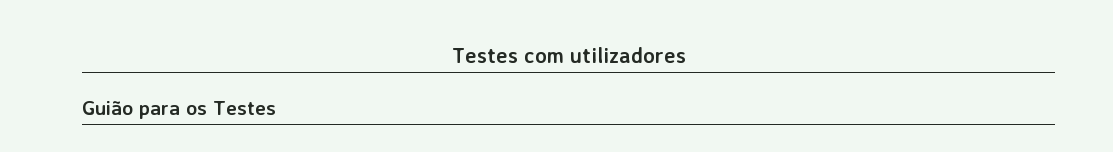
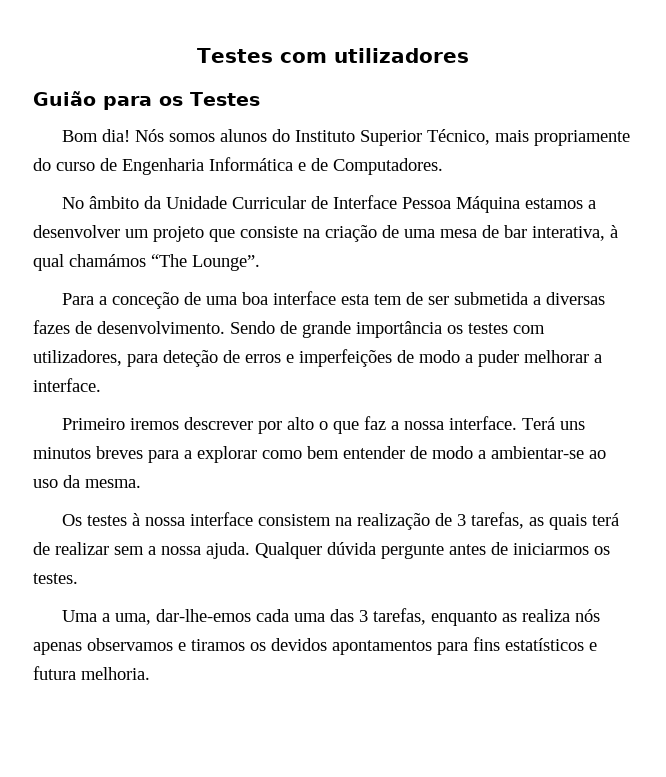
+ Bom dia! Nós somos alunos do Instituto Superior Técnico, mais propriamente do curso de Engenharia Informática e de Computadores.
+ No âmbito da Unidade Curricular de Interface Pessoa Máquina estamos a desenvolver um projeto que consiste na criação de uma mesa de bar interativa, à qual chamámos “The Lounge”.
+ Para a conceção de uma boa interface esta tem de ser submetida a diversas fazes de desenvolvimento. Sendo de grande importância os testes com utilizadores, para deteção de erros e imperfeições de modo a puder melhorar a interface.
+ Primeiro iremos descrever por alto o que faz a nossa interface. Terá uns minutos breves para a explorar como bem entender de modo a ambientar-se ao uso da mesma.
+ Os testes à nossa interface consistem na realização de 3 tarefas, as quais terá de realizar sem a nossa ajuda. Qualquer dúvida pergunte antes de iniciarmos os testes.
+ Uma a uma, dar-lhe-emos cada uma das 3 tarefas, enquanto as realiza nós apenas observamos e tiramos os devidos apontamentos para fins estatísticos e futura melhoria.

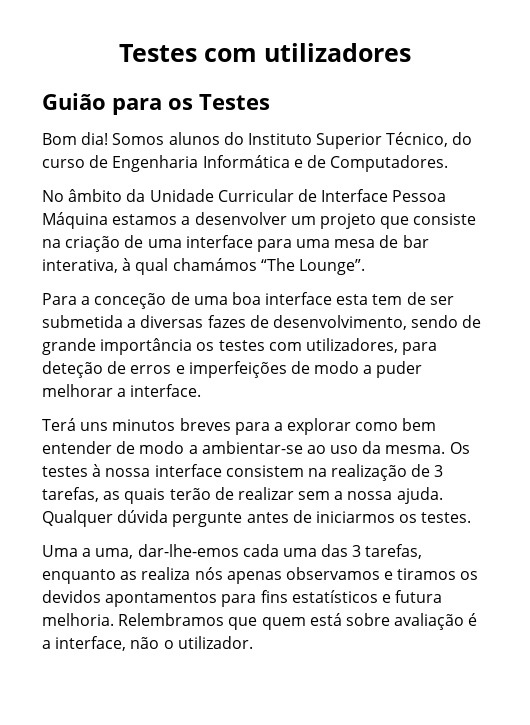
- Nós somos alunos do Instituto Superior Técnico, mais propriamente do curso de Engenharia Informática e de Computadores.
+ Somos alunos do Instituto Superior Técnico, do curso de Engenharia Informática e de Computadores.
- No âmbito da Unidade Curricular de Interface Pessoa Máquina estamos a desenvolver um projeto que consiste na criação de uma mesa de bar interativa, à qual chamámos “The Lounge”.
+ No âmbito da Unidade Curricular de Interface Pessoa Máquina estamos a desenvolver um projeto que consiste na criação de uma interface para uma mesa de bar interativa, à qual chamámos “The Lounge”.
- Para a conceção de uma boa interface esta tem de ser submetida a diversas fazes de desenvolvimento. Sendo de grande importância os testes com utilizadores, para deteção de erros e imperfeições de modo a puder melhorar a interface.
+ Para a conceção de uma boa interface esta tem de ser submetida a diversas fazes de desenvolvimento, sendo de grande importância os testes com utilizadores, para deteção de erros e imperfeições de modo a puder melhorar a interface.
- Primeiro iremos descrever por alto o que faz a nossa interface. Terá uns minutos breves para a explorar como bem entender de modo a ambientar-se ao uso da mesma.
- Os testes à nossa interface consistem na realização de 3 tarefas, as quais terá de realizar sem a nossa ajuda.
+ Terá uns minutos breves para a explorar como bem entender de modo a ambientar-se ao uso da mesma. Os testes à nossa interface consistem na realização de 3 tarefas, as quais terão de realizar sem a nossa ajuda.
+ Relembramos que quem está sobre avaliação é a interface, não o utilizador.

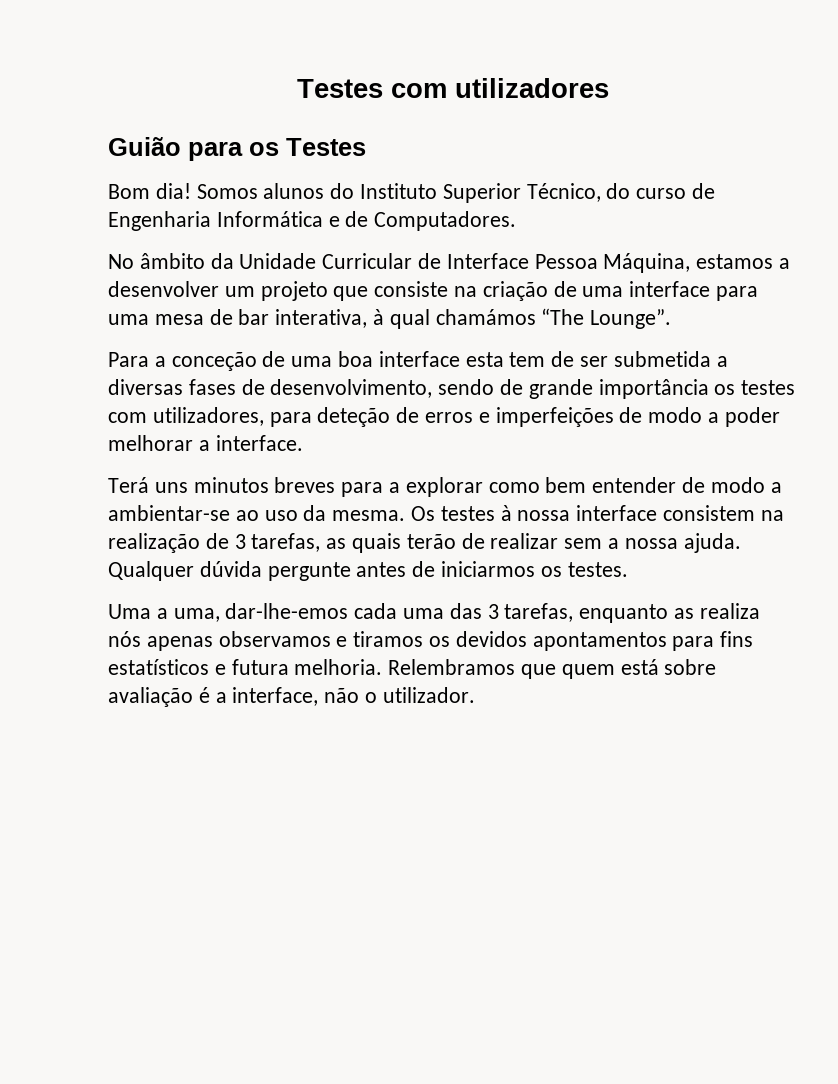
- No âmbito da Unidade Curricular de Interface Pessoa Máquina estamos a desenvolver um projeto que consiste na criação de uma interface para uma mesa de bar interativa, à qual chamámos “The Lounge”.
+ No âmbito da Unidade Curricular de Interface Pessoa Máquina, estamos a desenvolver um projeto que consiste na criação de uma interface para uma mesa de bar interativa, à qual chamámos “The Lounge”.
- Para a conceção de uma boa interface esta tem de ser submetida a diversas fazes de desenvolvimento, sendo de grande importância os testes com utilizadores, para deteção de erros e imperfeições de modo a puder melhorar a interface.
+ Para a conceção de uma boa interface esta tem de ser submetida a diversas fases de desenvolvimento, sendo de grande importância os testes com utilizadores, para deteção de erros e imperfeições de modo a poder melhorar a interface.

